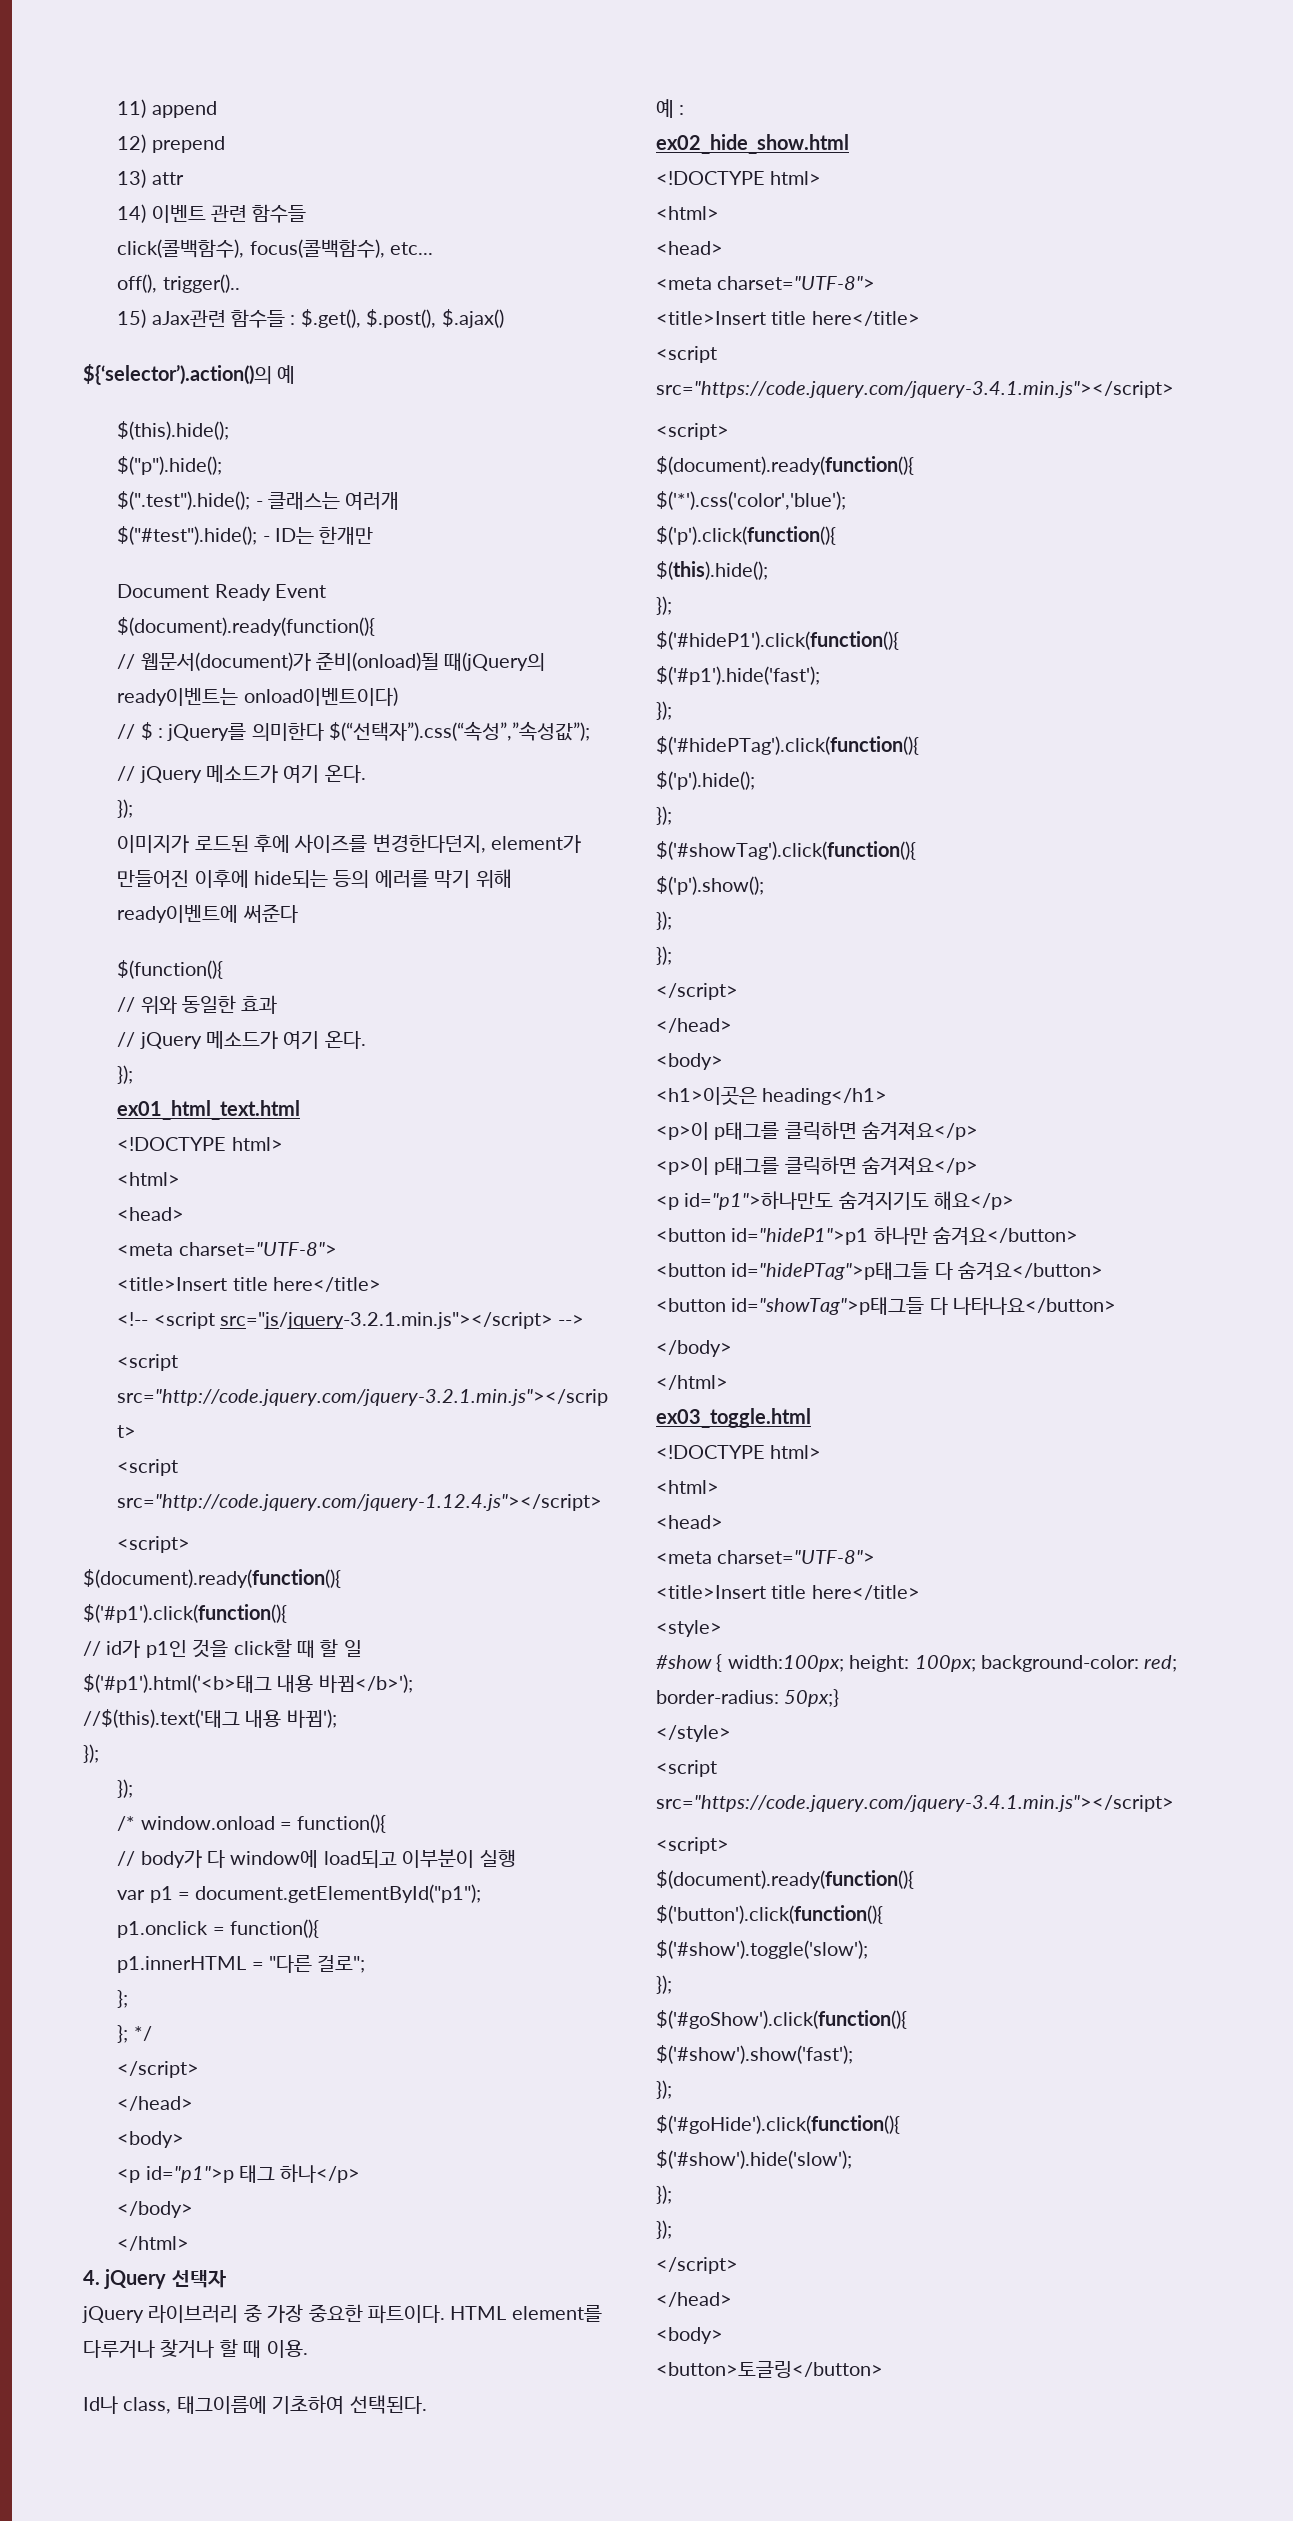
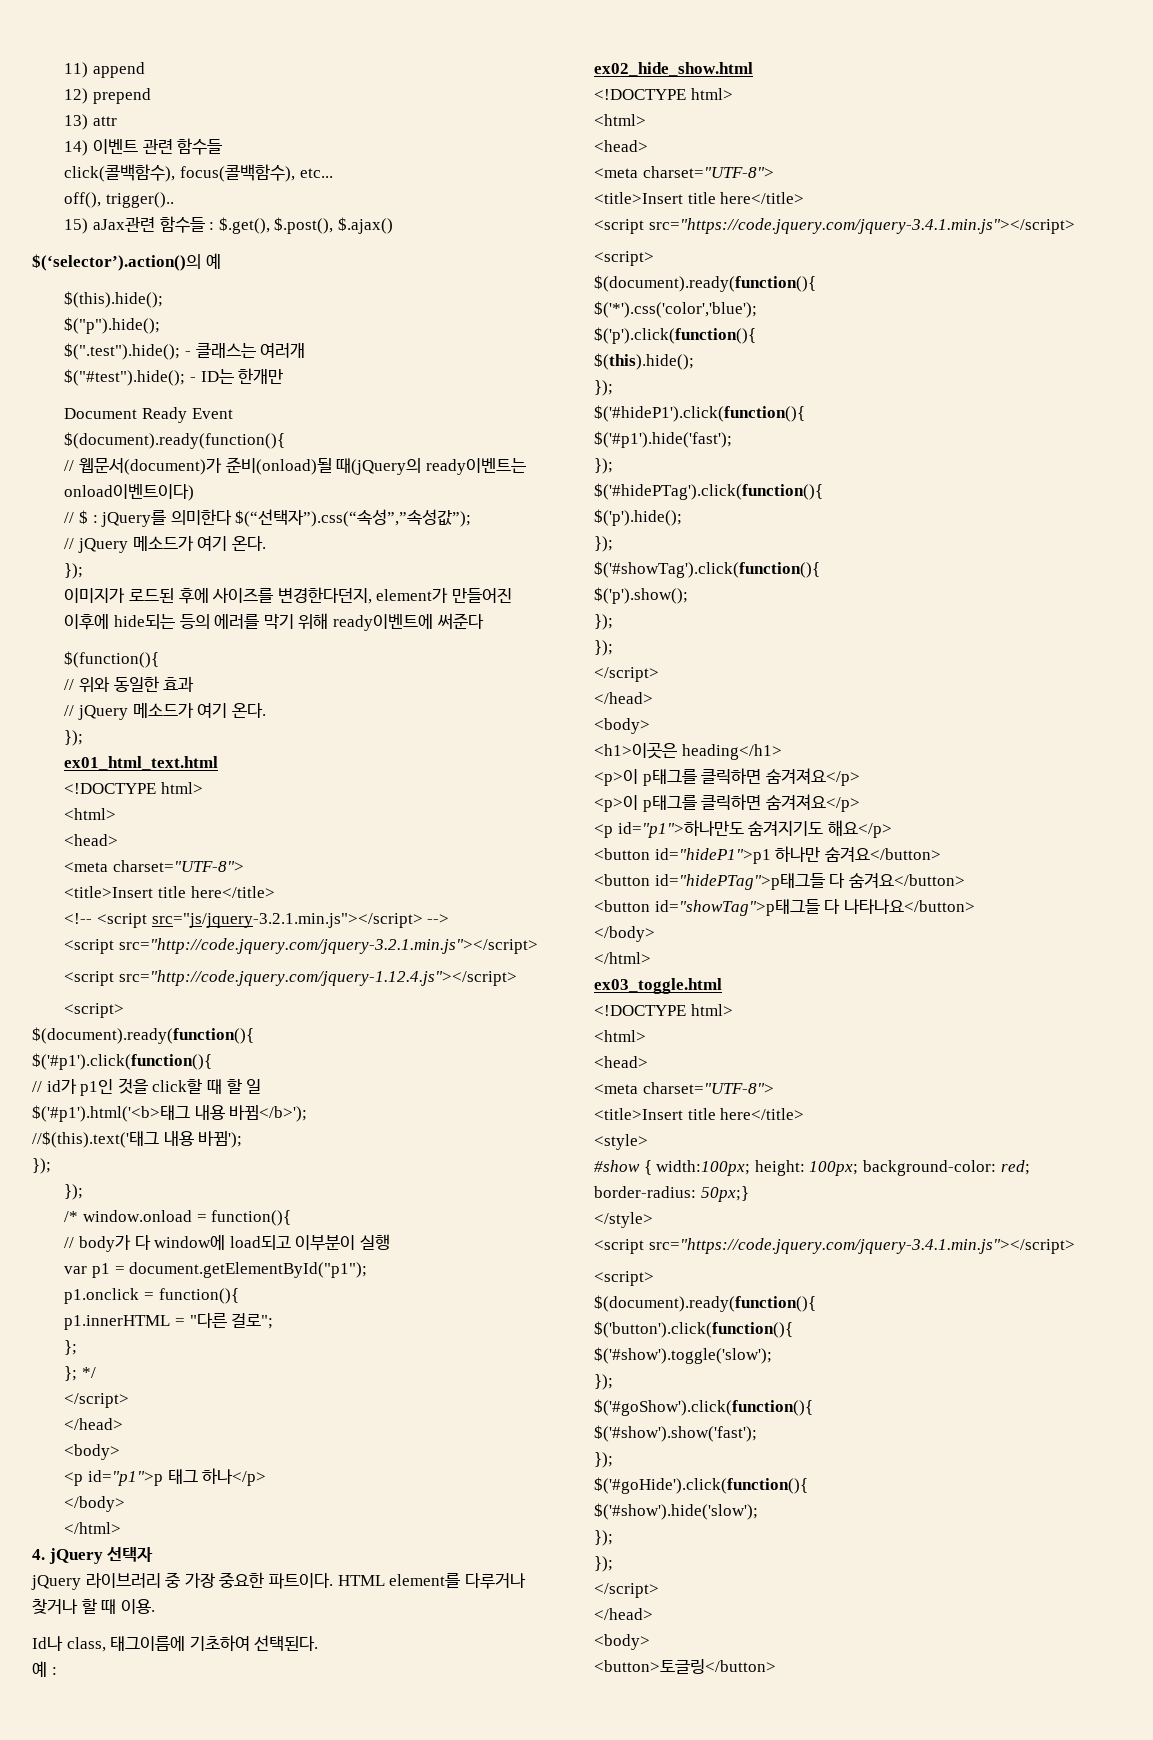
- ${‘selector’).action()의 예
+ $(‘selector’).action()의 예

